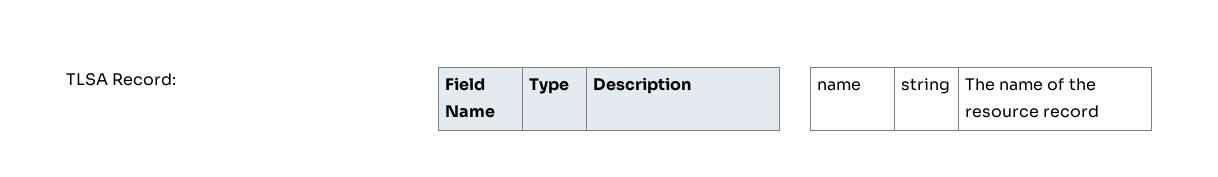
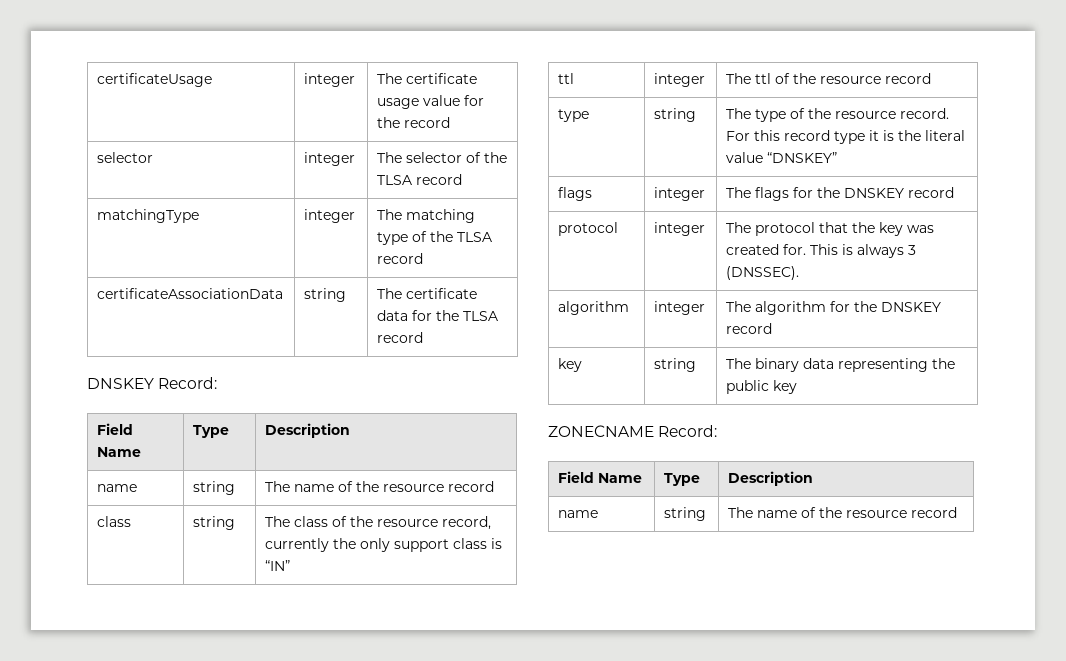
- TLSA Record:
+ certificateUsage | integer | The certificate usage value for the record
+ selector | integer | The selector of the TLSA record
+ matchingType | integer | The matching type of the TLSA record
+ certificateAssociationData | string | The certificate data for the TLSA record
+ DNSKEY Record:
+ class | string | The class of the resource record, currently the only support class is “IN”
+ ttl | integer | The ttl of the resource record
+ type | string | The type of the resource record. For this record type it is the literal value “DNSKEY”
+ flags | integer | The flags for the DNSKEY record
+ protocol | integer | The protocol that the key was created for. This is always 3 (DNSSEC).
+ algorithm | integer | The algorithm for the DNSKEY record
+ key | string | The binary data representing the public key
+ ZONECNAME Record:
+ Field Name | Type | Description
+ name | string | The name of the resource record

